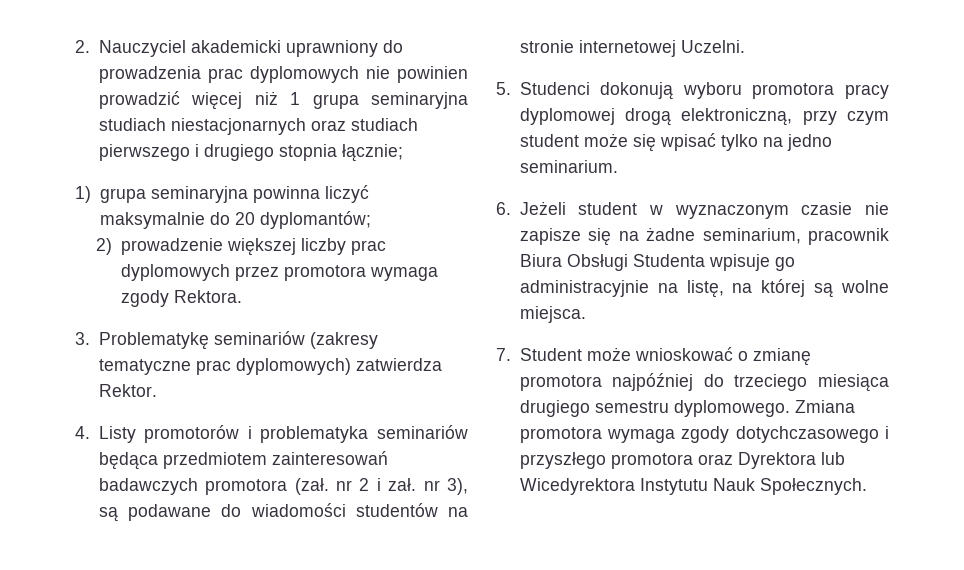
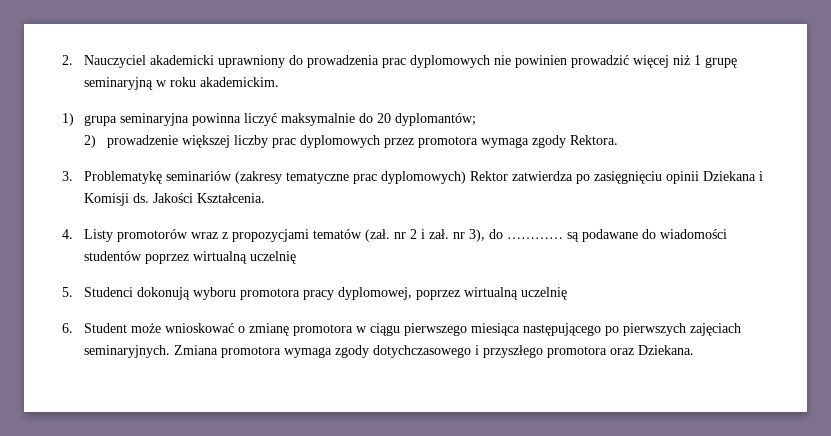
- 2. Nauczyciel akademicki uprawniony do prowadzenia prac dyplomowych nie powinien prowadzić więcej niż 1 grupa seminaryjna studiach niestacjonarnych oraz studiach pierwszego i drugiego stopnia łącznie;
+ 2. Nauczyciel akademicki uprawniony do prowadzenia prac dyplomowych nie powinien prowadzić więcej niż 1 grupę seminaryjną w roku akademickim.
- 3. Problematykę seminariów (zakresy tematyczne prac dyplomowych) zatwierdza Rektor.
- 4. Listy promotorów i problematyka seminariów będąca przedmiotem zainteresowań badawczych promotora (zał. nr 2 i zał. nr 3), są podawane do wiadomości studentów na stronie internetowej Uczelni.
+ 3. Problematykę seminariów (zakresy tematyczne prac dyplomowych) Rektor zatwierdza po zasięgnięciu opinii Dziekana i Komisji ds. Jakości Kształcenia.
+ 4. Listy promotorów wraz z propozycjami tematów (zał. nr 2 i zał. nr 3), do ………… są podawane do wiadomości studentów poprzez wirtualną uczelnię
- 5. Studenci dokonują wyboru promotora pracy dyplomowej drogą elektroniczną, przy czym student może się wpisać tylko na jedno seminarium.
- 6. Jeżeli student w wyznaczonym czasie nie zapisze się na żadne seminarium, pracownik Biura Obsługi Studenta wpisuje go administracyjnie na listę, na której są wolne miejsca.
- 7. Student może wnioskować o zmianę promotora najpóźniej do trzeciego miesiąca drugiego semestru dyplomowego.
+ 5. Studenci dokonują wyboru promotora pracy dyplomowej, poprzez wirtualną uczelnię
+ 6. Student może wnioskować o zmianę promotora w ciągu pierwszego miesiąca następującego po pierwszych zajęciach seminaryjnych.
- Zmiana promotora wymaga zgody dotychczasowego i przyszłego promotora oraz Dyrektora lub Wicedyrektora Instytutu Nauk Społecznych.
+ Zmiana promotora wymaga zgody dotychczasowego i przyszłego promotora oraz Dziekana.

